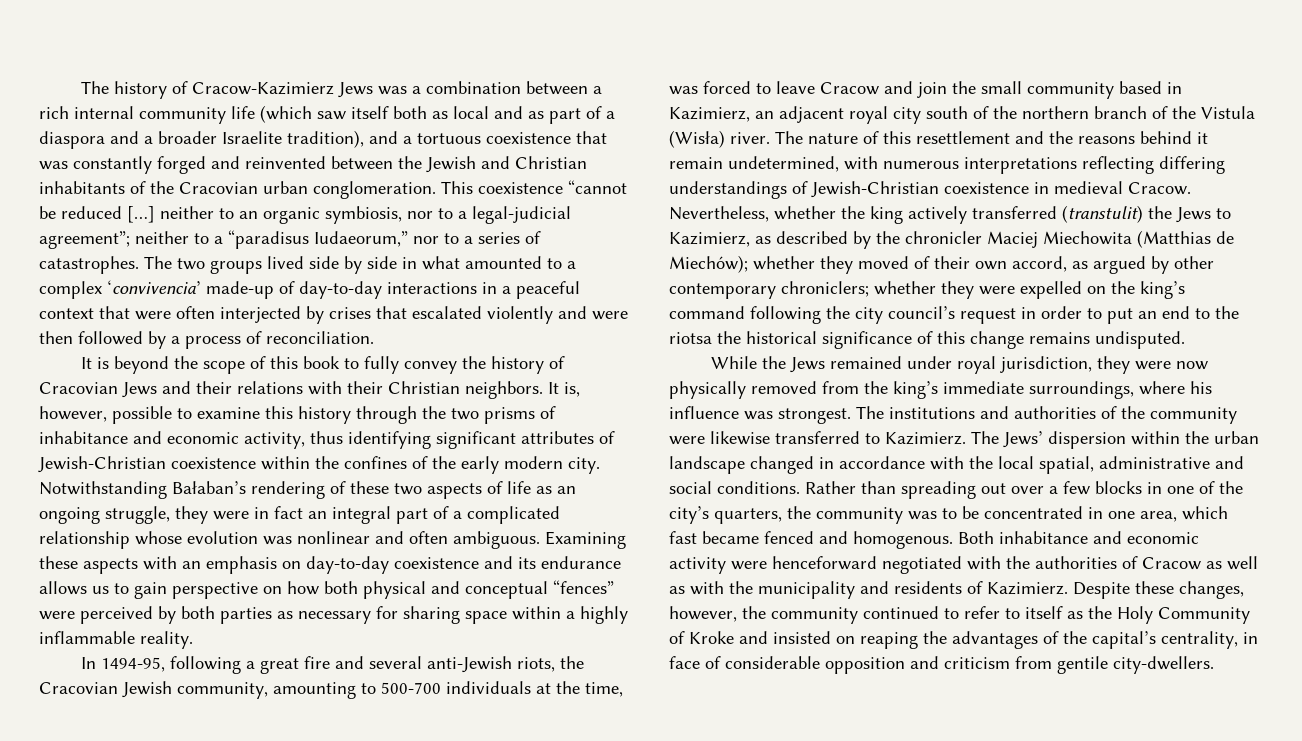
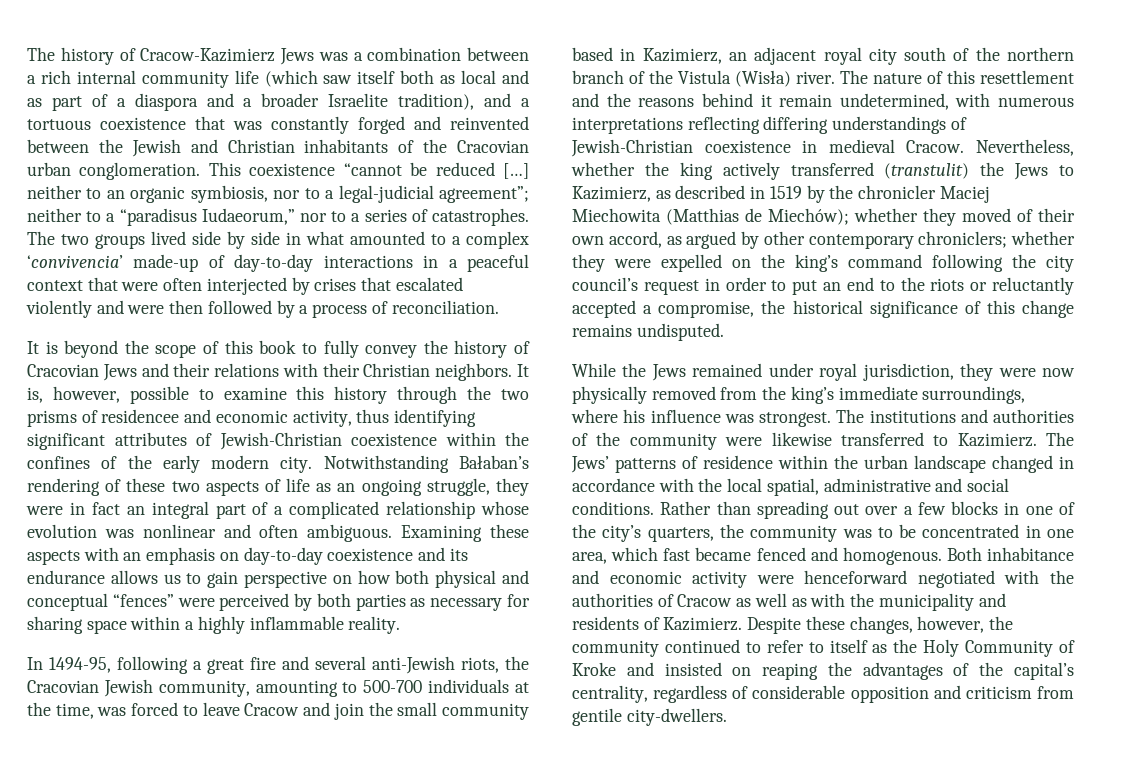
- It is, however, possible to examine this history through the two prisms of inhabitance and economic activity, thus identifying significant attributes of Jewish-Christian coexistence within the confines of the early modern city.
+ It is, however, possible to examine this history through the two prisms of residencee and economic activity, thus identifying significant attributes of Jewish-Christian coexistence within the confines of the early modern city.
- Nevertheless, whether the king actively transferred (transtulit) the Jews to Kazimierz, as described by the chronicler Maciej Miechowita (Matthias de Miechów);
+ Nevertheless, whether the king actively transferred (transtulit) the Jews to Kazimierz, as described in 1519 by the chronicler Maciej Miechowita (Matthias de Miechów);
- whether they were expelled on the king’s command following the city council’s request in order to put an end to the riotsa the historical significance of this change remains undisputed.
+ whether they were expelled on the king’s command following the city council’s request in order to put an end to the riots or reluctantly accepted a compromise, the historical significance of this change remains undisputed.
- The Jews’ dispersion within the urban landscape changed in accordance with the local spatial, administrative and social conditions.
+ The Jews’ patterns of residence within the urban landscape changed in accordance with the local spatial, administrative and social conditions.
- Despite these changes, however, the community continued to refer to itself as the Holy Community of Kroke and insisted on reaping the advantages of the capital’s centrality, in face of considerable opposition and criticism from gentile city-dwellers.
+ Despite these changes, however, the community continued to refer to itself as the Holy Community of Kroke and insisted on reaping the advantages of the capital’s centrality, regardless of considerable opposition and criticism from gentile city-dwellers.

